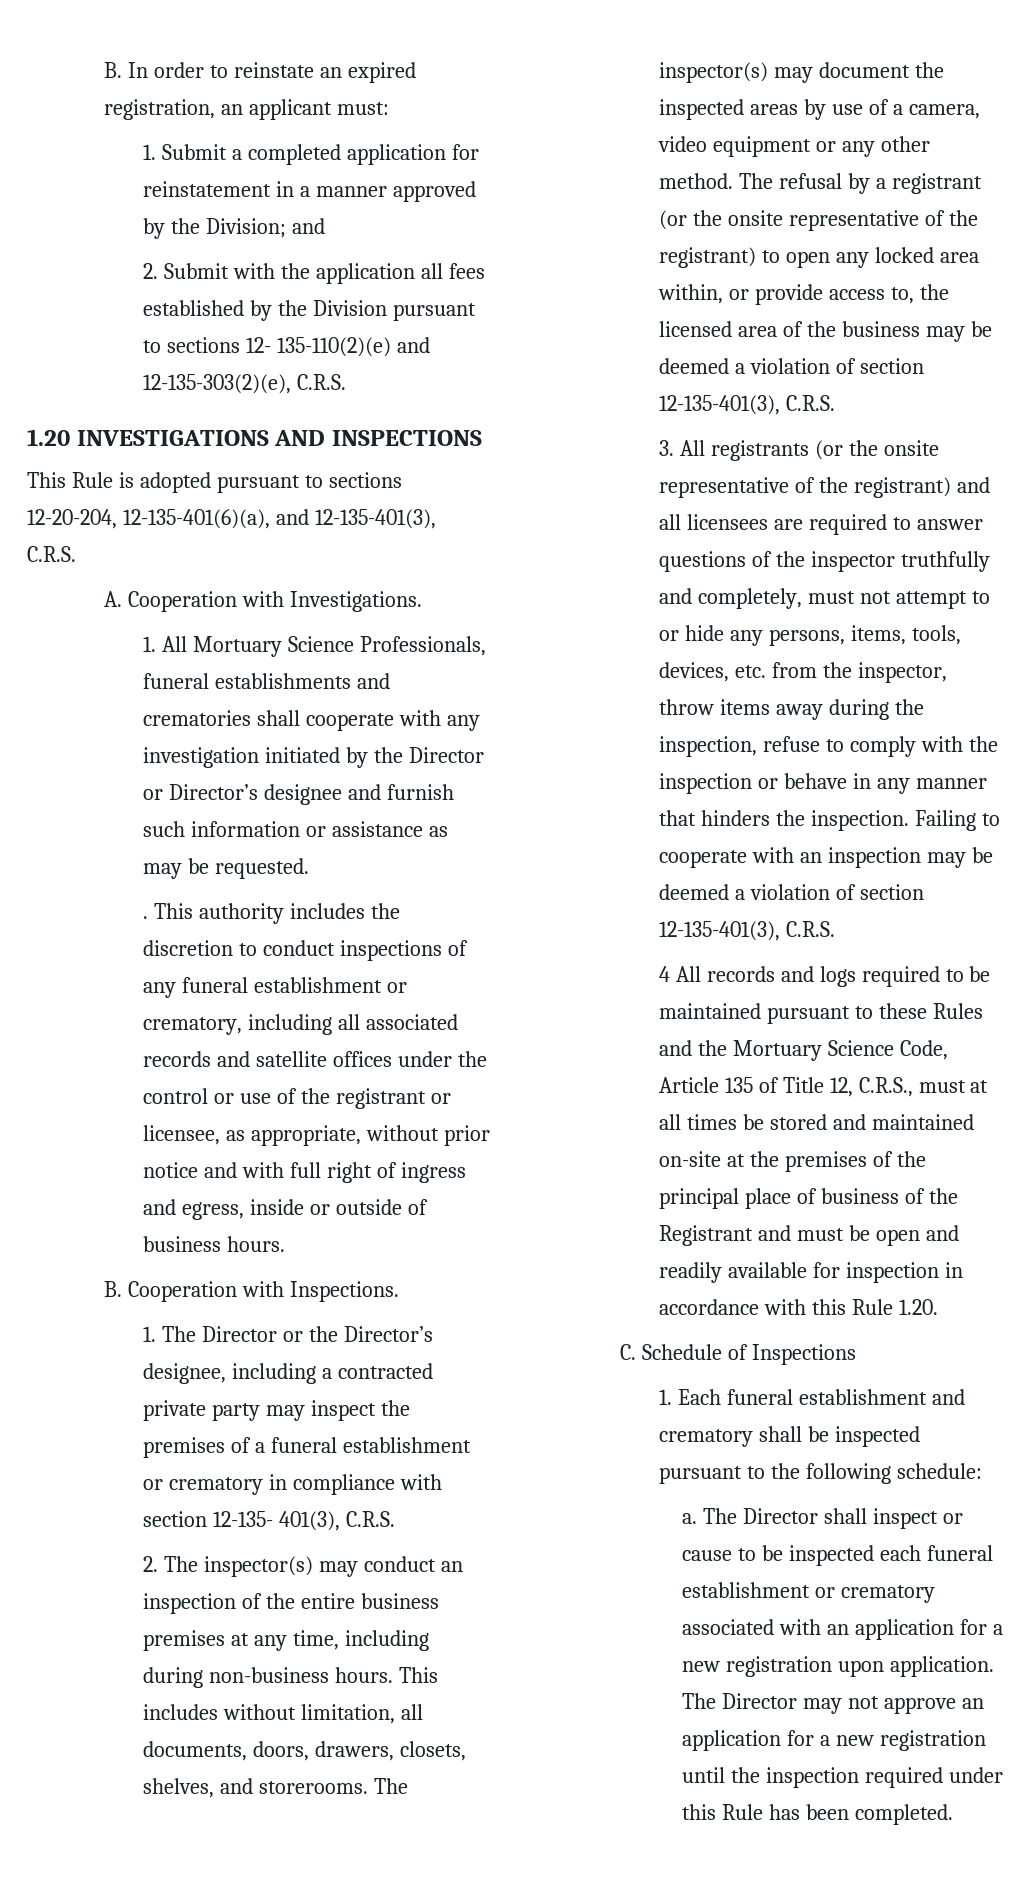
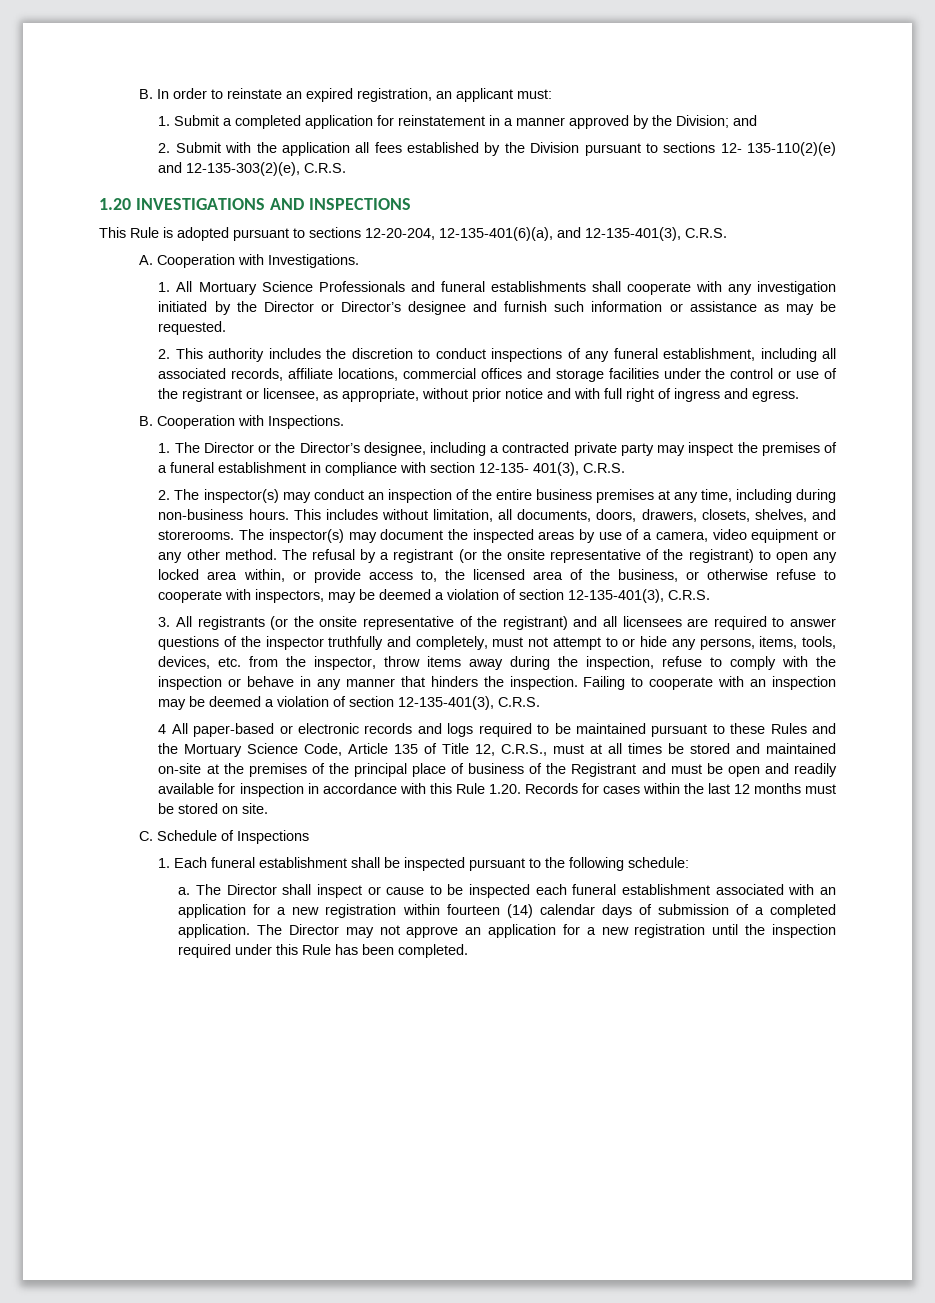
- 1. All Mortuary Science Professionals, funeral establishments and crematories shall cooperate with any investigation initiated by the Director or Director’s designee and furnish such information or assistance as may be requested.
+ 1. All Mortuary Science Professionals and funeral establishments shall cooperate with any investigation initiated by the Director or Director’s designee and furnish such information or assistance as may be requested.
- . This authority includes the discretion to conduct inspections of any funeral establishment or crematory, including all associated records and satellite offices under the control or use of the registrant or licensee, as appropriate, without prior notice and with full right of ingress and egress, inside or outside of business hours.
+ 2. This authority includes the discretion to conduct inspections of any funeral establishment, including all associated records, affiliate locations, commercial offices and storage facilities under the control or use of the registrant or licensee, as appropriate, without prior notice and with full right of ingress and egress.
- 1. The Director or the Director’s designee, including a contracted private party may inspect the premises of a funeral establishment or crematory in compliance with section 12-135- 401(3), C.R.S.
+ 1. The Director or the Director’s designee, including a contracted private party may inspect the premises of a funeral establishment in compliance with section 12-135- 401(3), C.R.S.
- The refusal by a registrant (or the onsite representative of the registrant) to open any locked area within, or provide access to, the licensed area of the business may be deemed a violation of section 12-135-401(3), C.R.S.
+ The refusal by a registrant (or the onsite representative of the registrant) to open any locked area within, or provide access to, the licensed area of the business, or otherwise refuse to cooperate with inspectors, may be deemed a violation of section 12-135-401(3), C.R.S.
- 4 All records and logs required to be maintained pursuant to these Rules and the Mortuary Science Code, Article 135 of Title 12, C.R.S., must at all times be stored and maintained on-site at the premises of the principal place of business of the Registrant and must be open and readily available for inspection in accordance with this Rule 1.20.
+ 4 All paper-based or electronic records and logs required to be maintained pursuant to these Rules and the Mortuary Science Code, Article 135 of Title 12, C.R.S., must at all times be stored and maintained on-site at the premises of the principal place of business of the Registrant and must be open and readily available for inspection in accordance with this Rule 1.20. Records for cases within the last 12 months must be stored on site.
- 1. Each funeral establishment and crematory shall be inspected pursuant to the following schedule:
+ 1. Each funeral establishment shall be inspected pursuant to the following schedule:
- The Director shall inspect or cause to be inspected each funeral establishment or crematory associated with an application for a new registration upon application.
+ The Director shall inspect or cause to be inspected each funeral establishment associated with an application for a new registration within fourteen (14) calendar days of submission of a completed application.

